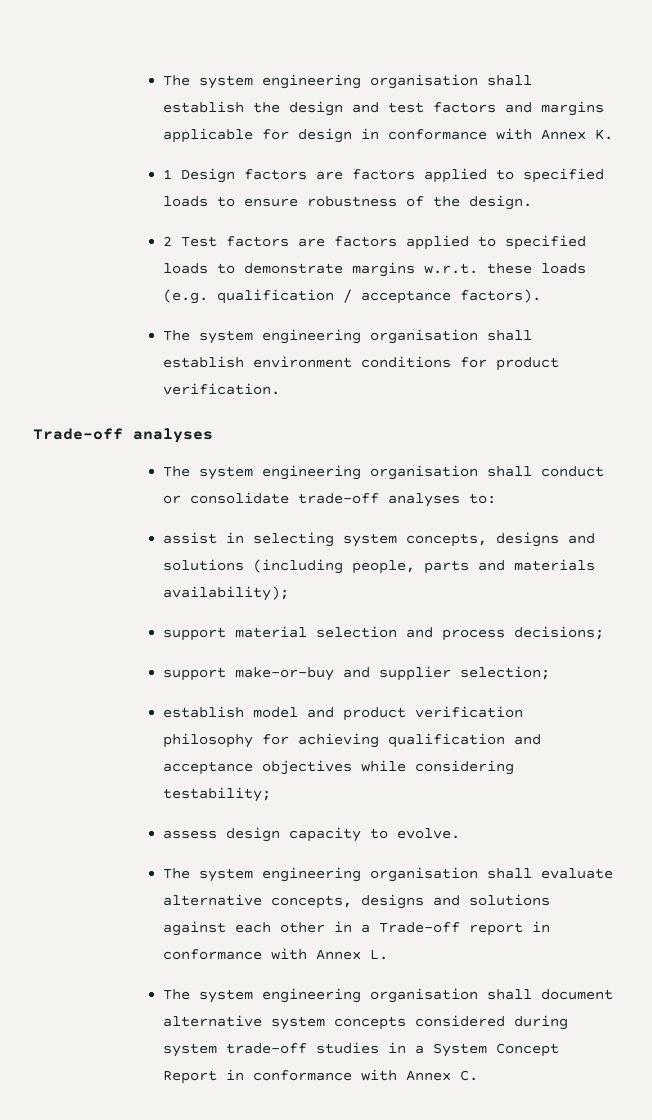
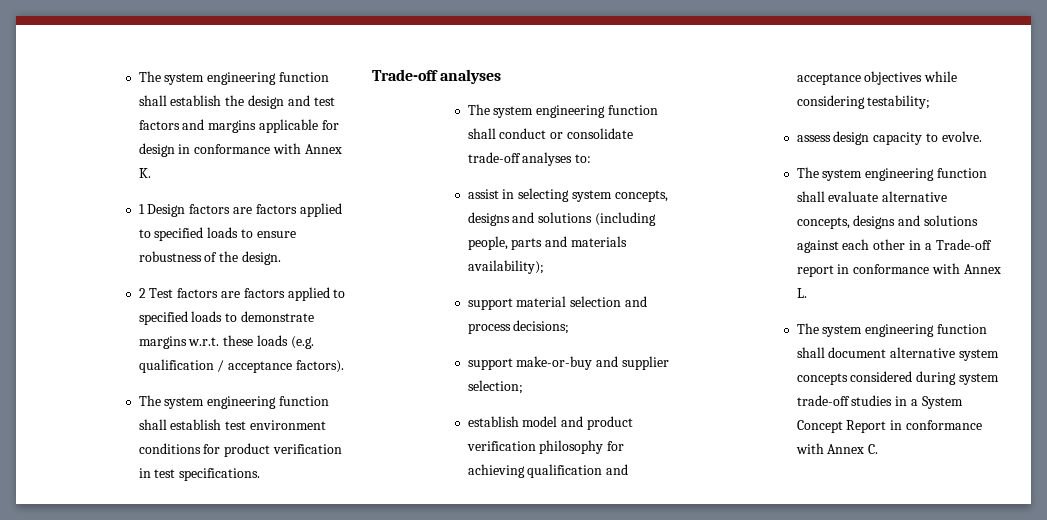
- The system engineering organisation shall establish the design and test factors and margins applicable for design in conformance with Annex K.
+ The system engineering function shall establish the design and test factors and margins applicable for design in conformance with Annex K.
- The system engineering organisation shall establish environment conditions for product verification.
+ The system engineering function shall establish test environment conditions for product verification in test specifications.
- The system engineering organisation shall conduct or consolidate trade-off analyses to:
+ The system engineering function shall conduct or consolidate trade-off analyses to:
- The system engineering organisation shall evaluate alternative concepts, designs and solutions against each other in a Trade-off report in conformance with Annex L.
+ The system engineering function shall evaluate alternative concepts, designs and solutions against each other in a Trade-off report in conformance with Annex L.
- The system engineering organisation shall document alternative system concepts considered during system trade-off studies in a System Concept Report in conformance with Annex C.
+ The system engineering function shall document alternative system concepts considered during system trade-off studies in a System Concept Report in conformance with Annex C.

